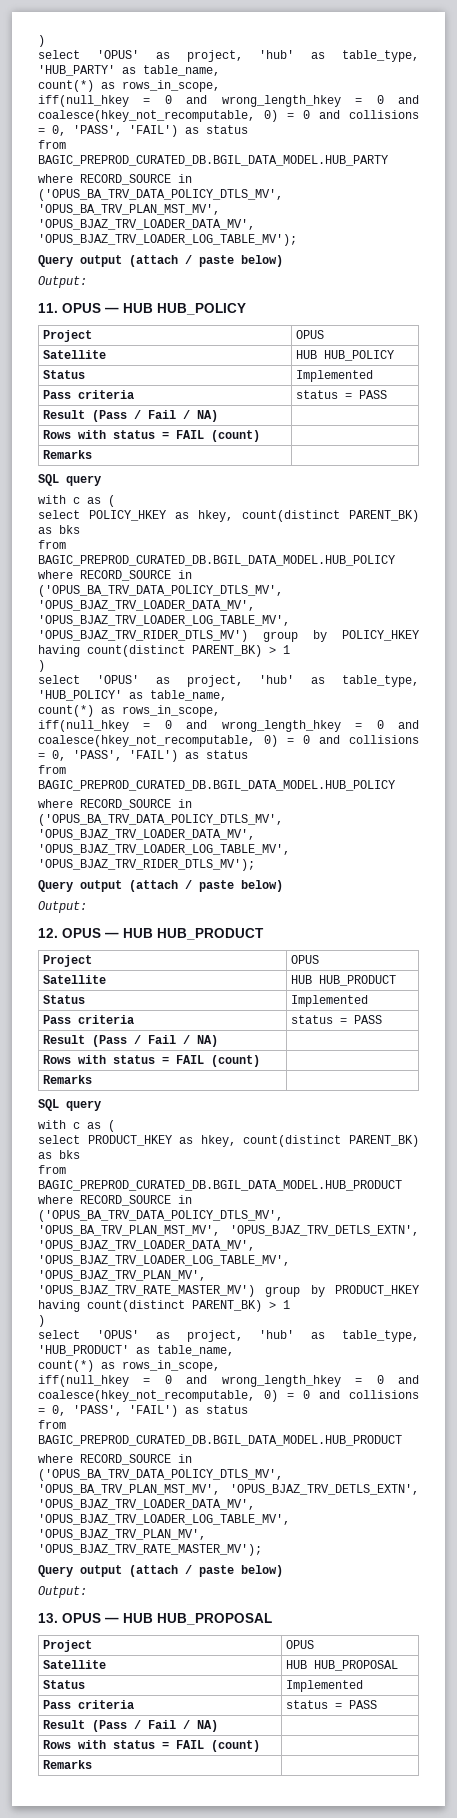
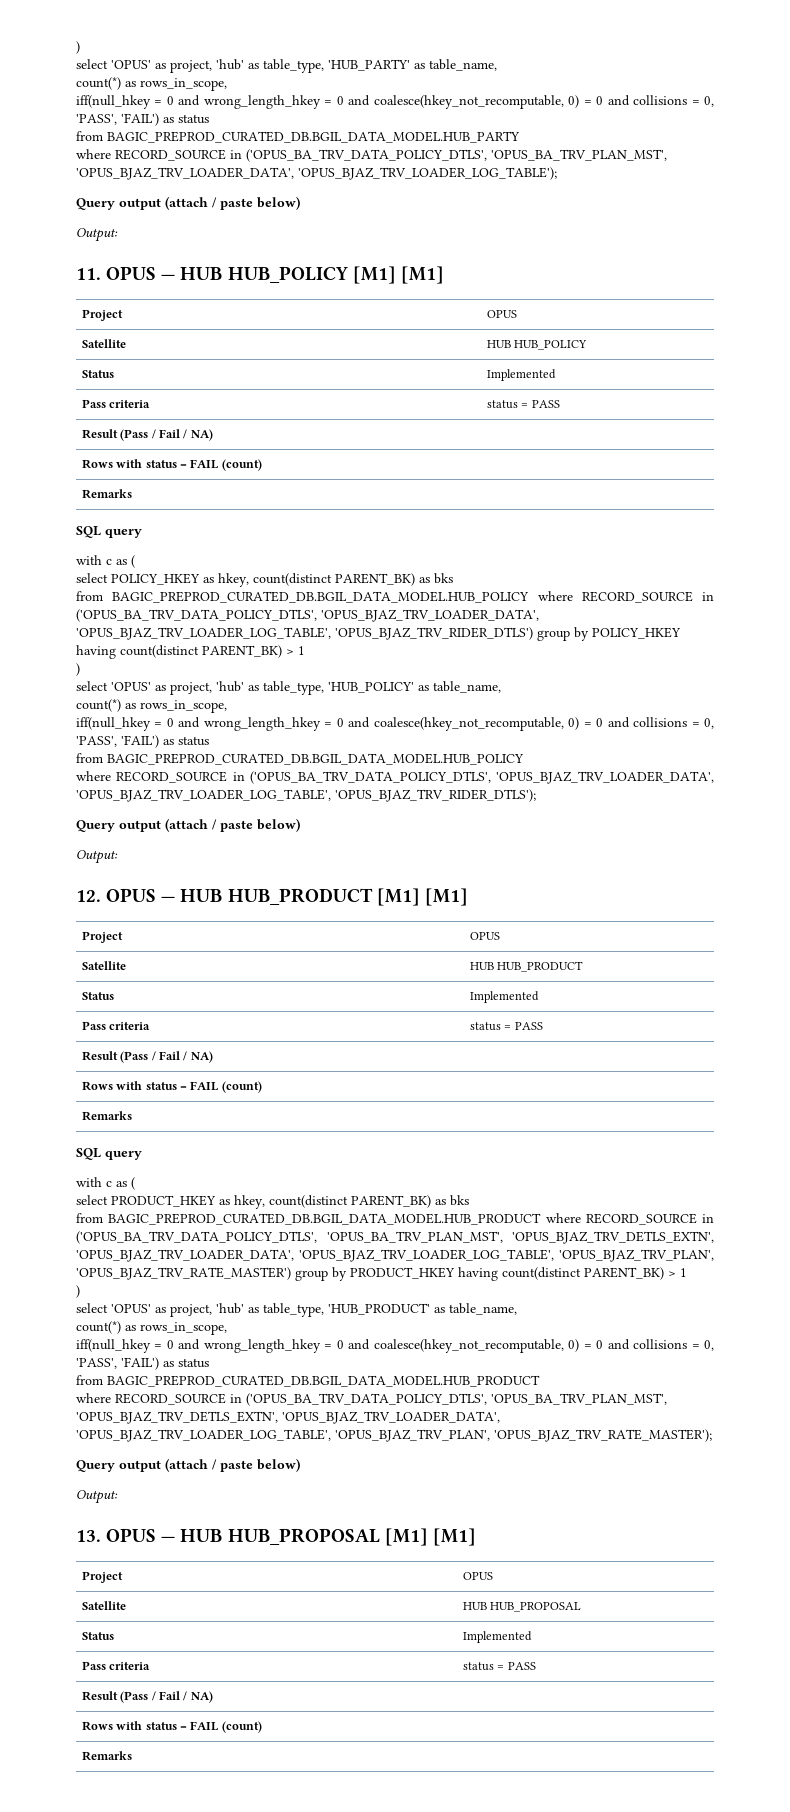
- where RECORD_SOURCE in ('OPUS_BA_TRV_DATA_POLICY_DTLS_MV', 'OPUS_BA_TRV_PLAN_MST_MV', 'OPUS_BJAZ_TRV_LOADER_DATA_MV', 'OPUS_BJAZ_TRV_LOADER_LOG_TABLE_MV');
+ where RECORD_SOURCE in ('OPUS_BA_TRV_DATA_POLICY_DTLS', 'OPUS_BA_TRV_PLAN_MST', 'OPUS_BJAZ_TRV_LOADER_DATA', 'OPUS_BJAZ_TRV_LOADER_LOG_TABLE');
- 11. OPUS — HUB HUB_POLICY
+ 11. OPUS — HUB HUB_POLICY [M1] [M1]
- from BAGIC_PREPROD_CURATED_DB.BGIL_DATA_MODEL.HUB_POLICY where RECORD_SOURCE in ('OPUS_BA_TRV_DATA_POLICY_DTLS_MV', 'OPUS_BJAZ_TRV_LOADER_DATA_MV', 'OPUS_BJAZ_TRV_LOADER_LOG_TABLE_MV', 'OPUS_BJAZ_TRV_RIDER_DTLS_MV') group by POLICY_HKEY having count(distinct PARENT_BK) > 1
+ from BAGIC_PREPROD_CURATED_DB.BGIL_DATA_MODEL.HUB_POLICY where RECORD_SOURCE in ('OPUS_BA_TRV_DATA_POLICY_DTLS', 'OPUS_BJAZ_TRV_LOADER_DATA', 'OPUS_BJAZ_TRV_LOADER_LOG_TABLE', 'OPUS_BJAZ_TRV_RIDER_DTLS') group by POLICY_HKEY having count(distinct PARENT_BK) > 1
- where RECORD_SOURCE in ('OPUS_BA_TRV_DATA_POLICY_DTLS_MV', 'OPUS_BJAZ_TRV_LOADER_DATA_MV', 'OPUS_BJAZ_TRV_LOADER_LOG_TABLE_MV', 'OPUS_BJAZ_TRV_RIDER_DTLS_MV');
+ where RECORD_SOURCE in ('OPUS_BA_TRV_DATA_POLICY_DTLS', 'OPUS_BJAZ_TRV_LOADER_DATA', 'OPUS_BJAZ_TRV_LOADER_LOG_TABLE', 'OPUS_BJAZ_TRV_RIDER_DTLS');
- 12. OPUS — HUB HUB_PRODUCT
+ 12. OPUS — HUB HUB_PRODUCT [M1] [M1]
- from BAGIC_PREPROD_CURATED_DB.BGIL_DATA_MODEL.HUB_PRODUCT where RECORD_SOURCE in ('OPUS_BA_TRV_DATA_POLICY_DTLS_MV', 'OPUS_BA_TRV_PLAN_MST_MV', 'OPUS_BJAZ_TRV_DETLS_EXTN', 'OPUS_BJAZ_TRV_LOADER_DATA_MV', 'OPUS_BJAZ_TRV_LOADER_LOG_TABLE_MV', 'OPUS_BJAZ_TRV_PLAN_MV', 'OPUS_BJAZ_TRV_RATE_MASTER_MV') group by PRODUCT_HKEY having count(distinct PARENT_BK) > 1
+ from BAGIC_PREPROD_CURATED_DB.BGIL_DATA_MODEL.HUB_PRODUCT where RECORD_SOURCE in ('OPUS_BA_TRV_DATA_POLICY_DTLS', 'OPUS_BA_TRV_PLAN_MST', 'OPUS_BJAZ_TRV_DETLS_EXTN', 'OPUS_BJAZ_TRV_LOADER_DATA', 'OPUS_BJAZ_TRV_LOADER_LOG_TABLE', 'OPUS_BJAZ_TRV_PLAN', 'OPUS_BJAZ_TRV_RATE_MASTER') group by PRODUCT_HKEY having count(distinct PARENT_BK) > 1
- where RECORD_SOURCE in ('OPUS_BA_TRV_DATA_POLICY_DTLS_MV', 'OPUS_BA_TRV_PLAN_MST_MV', 'OPUS_BJAZ_TRV_DETLS_EXTN', 'OPUS_BJAZ_TRV_LOADER_DATA_MV', 'OPUS_BJAZ_TRV_LOADER_LOG_TABLE_MV', 'OPUS_BJAZ_TRV_PLAN_MV', 'OPUS_BJAZ_TRV_RATE_MASTER_MV');
+ where RECORD_SOURCE in ('OPUS_BA_TRV_DATA_POLICY_DTLS', 'OPUS_BA_TRV_PLAN_MST', 'OPUS_BJAZ_TRV_DETLS_EXTN', 'OPUS_BJAZ_TRV_LOADER_DATA', 'OPUS_BJAZ_TRV_LOADER_LOG_TABLE', 'OPUS_BJAZ_TRV_PLAN', 'OPUS_BJAZ_TRV_RATE_MASTER');
- 13. OPUS — HUB HUB_PROPOSAL
+ 13. OPUS — HUB HUB_PROPOSAL [M1] [M1]

